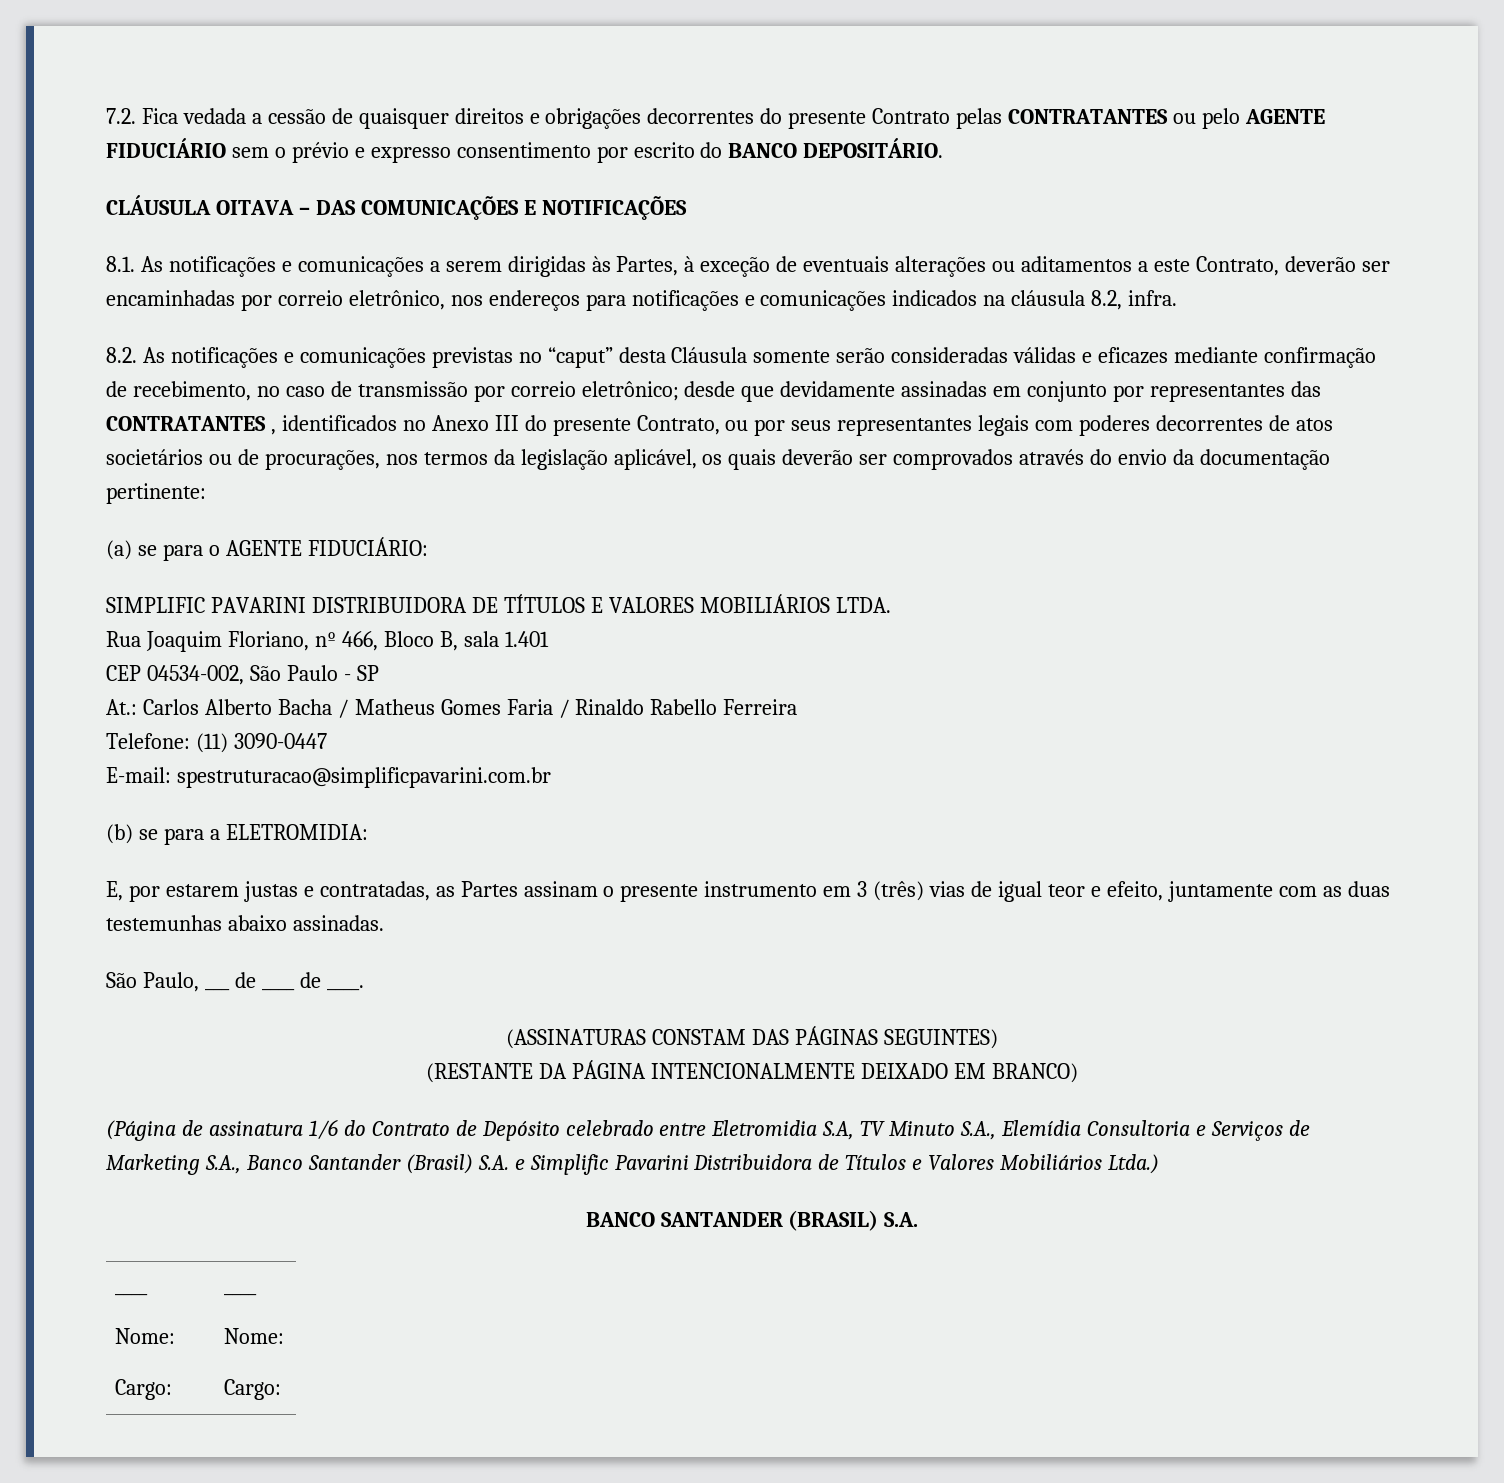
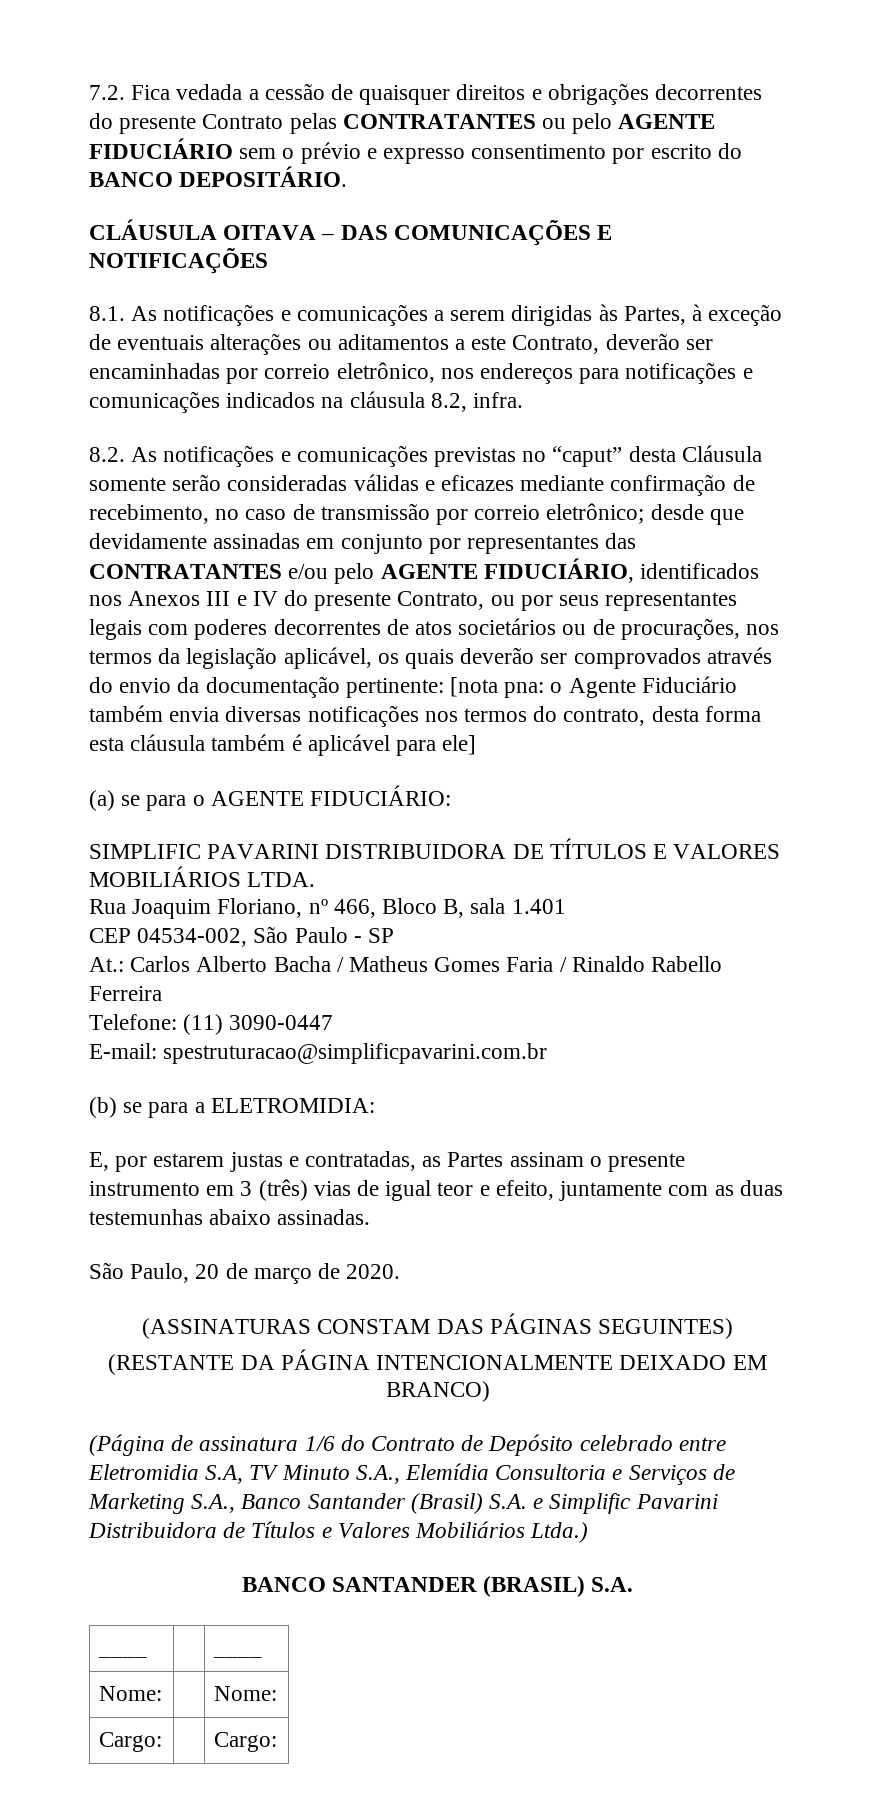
- desde que devidamente assinadas em conjunto por representantes das CONTRATANTES , identificados no Anexo III do presente Contrato, ou por seus representantes legais com poderes decorrentes de atos societários ou de procurações, nos termos da legislação aplicável, os quais deverão ser comprovados através do envio da documentação pertinente:
+ desde que devidamente assinadas em conjunto por representantes das CONTRATANTES e/ou pelo AGENTE FIDUCIÁRIO, identificados nos Anexos III e IV do presente Contrato, ou por seus representantes legais com poderes decorrentes de atos societários ou de procurações, nos termos da legislação aplicável, os quais deverão ser comprovados através do envio da documentação pertinente: [nota pna: o Agente Fiduciário também envia diversas notificações nos termos do contrato, desta forma esta cláusula também é aplicável para ele]
- São Paulo, ___ de ____ de ____.
+ São Paulo, 20 de março de 2020.

